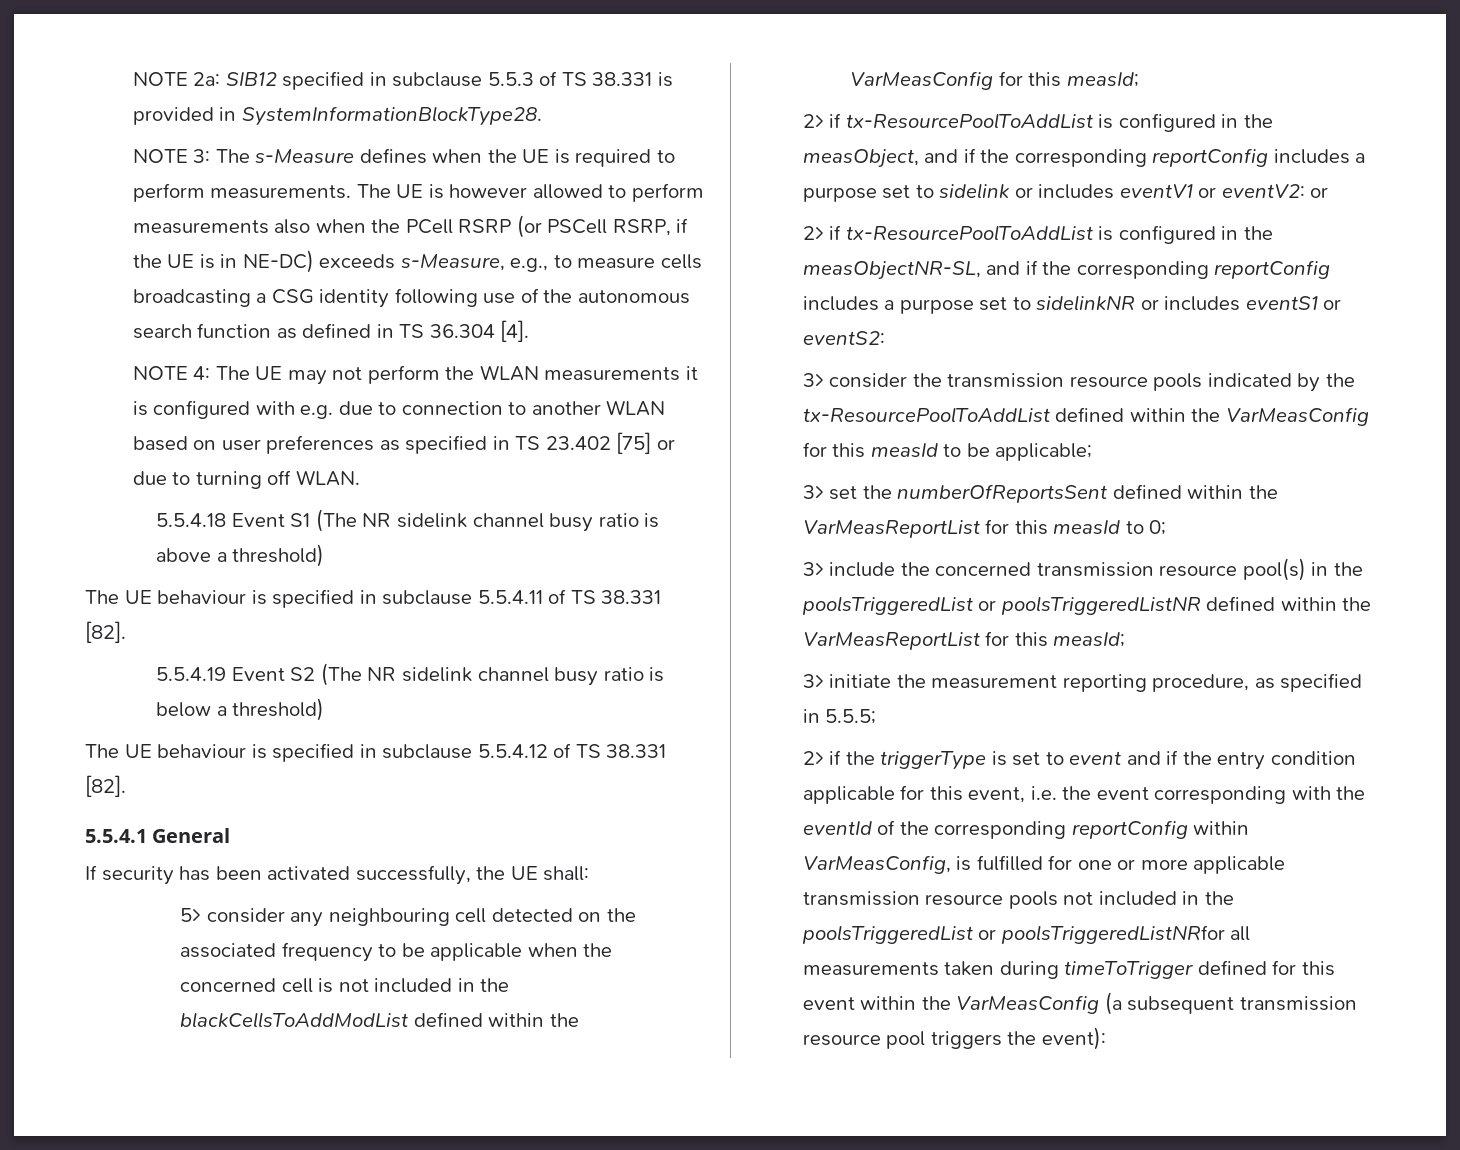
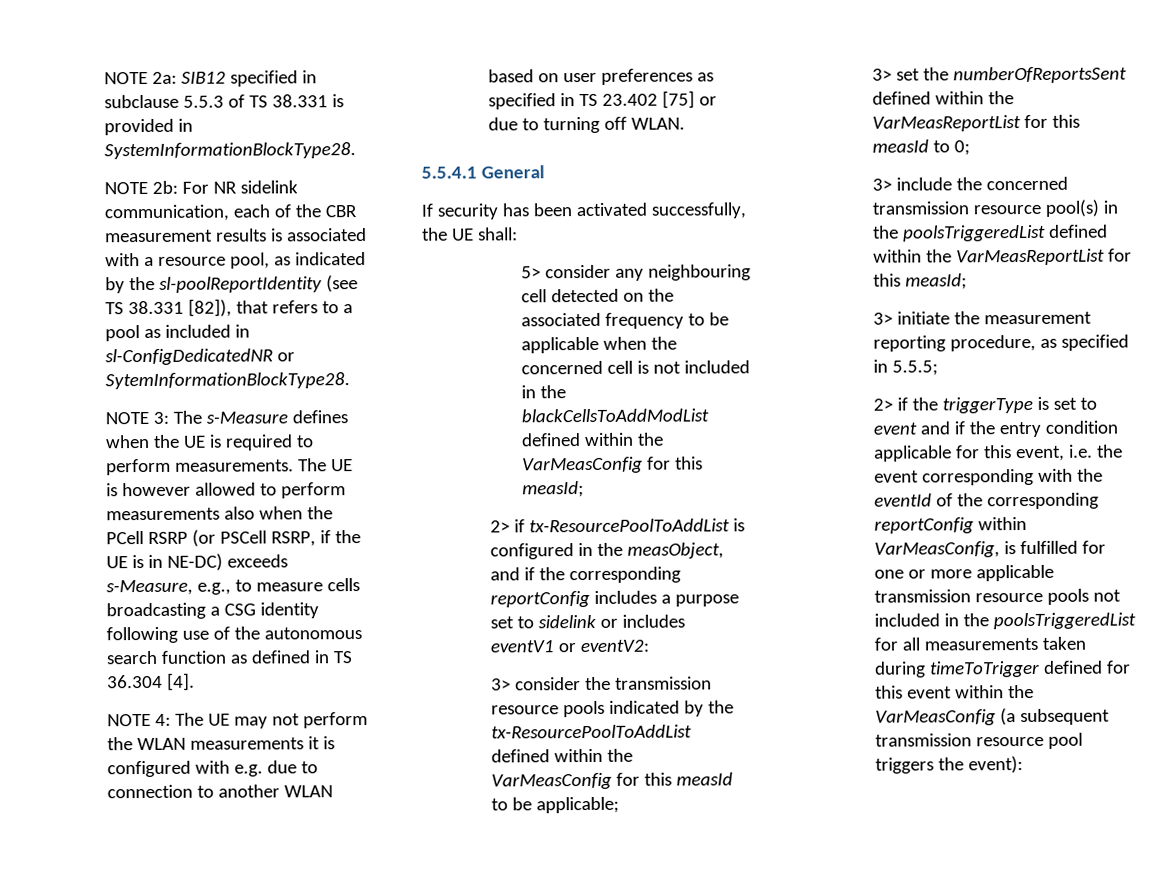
+ NOTE 2b: For NR sidelink communication, each of the CBR measurement results is associated with a resource pool, as indicated by the sl-poolReportIdentity (see TS 38.331 [82]), that refers to a pool as included in sl-ConfigDedicatedNR or SytemInformationBlockType28.
- 5.5.4.18 Event S1 (The NR sidelink channel busy ratio is above a threshold)
- The UE behaviour is specified in subclause 5.5.4.11 of TS 38.331 [82].
- 5.5.4.19 Event S2 (The NR sidelink channel busy ratio is below a threshold)
- The UE behaviour is specified in subclause 5.5.4.12 of TS 38.331 [82].
- 2> if tx-ResourcePoolToAddList is configured in the measObject, and if the corresponding reportConfig includes a purpose set to sidelink or includes eventV1 or eventV2: or
- 2> if tx-ResourcePoolToAddList is configured in the measObjectNR-SL, and if the corresponding reportConfig includes a purpose set to sidelinkNR or includes eventS1 or eventS2:
+ 2> if tx-ResourcePoolToAddList is configured in the measObject, and if the corresponding reportConfig includes a purpose set to sidelink or includes eventV1 or eventV2:
- 3> include the concerned transmission resource pool(s) in the poolsTriggeredList or poolsTriggeredListNR defined within the VarMeasReportList for this measId;
+ 3> include the concerned transmission resource pool(s) in the poolsTriggeredList defined within the VarMeasReportList for this measId;
- 2> if the triggerType is set to event and if the entry condition applicable for this event, i.e. the event corresponding with the eventId of the corresponding reportConfig within VarMeasConfig, is fulfilled for one or more applicable transmission resource pools not included in the poolsTriggeredList or poolsTriggeredListNRfor all measurements taken during timeToTrigger defined for this event within the VarMeasConfig (a subsequent transmission resource pool triggers the event):
+ 2> if the triggerType is set to event and if the entry condition applicable for this event, i.e. the event corresponding with the eventId of the corresponding reportConfig within VarMeasConfig, is fulfilled for one or more applicable transmission resource pools not included in the poolsTriggeredList for all measurements taken during timeToTrigger defined for this event within the VarMeasConfig (a subsequent transmission resource pool triggers the event):

